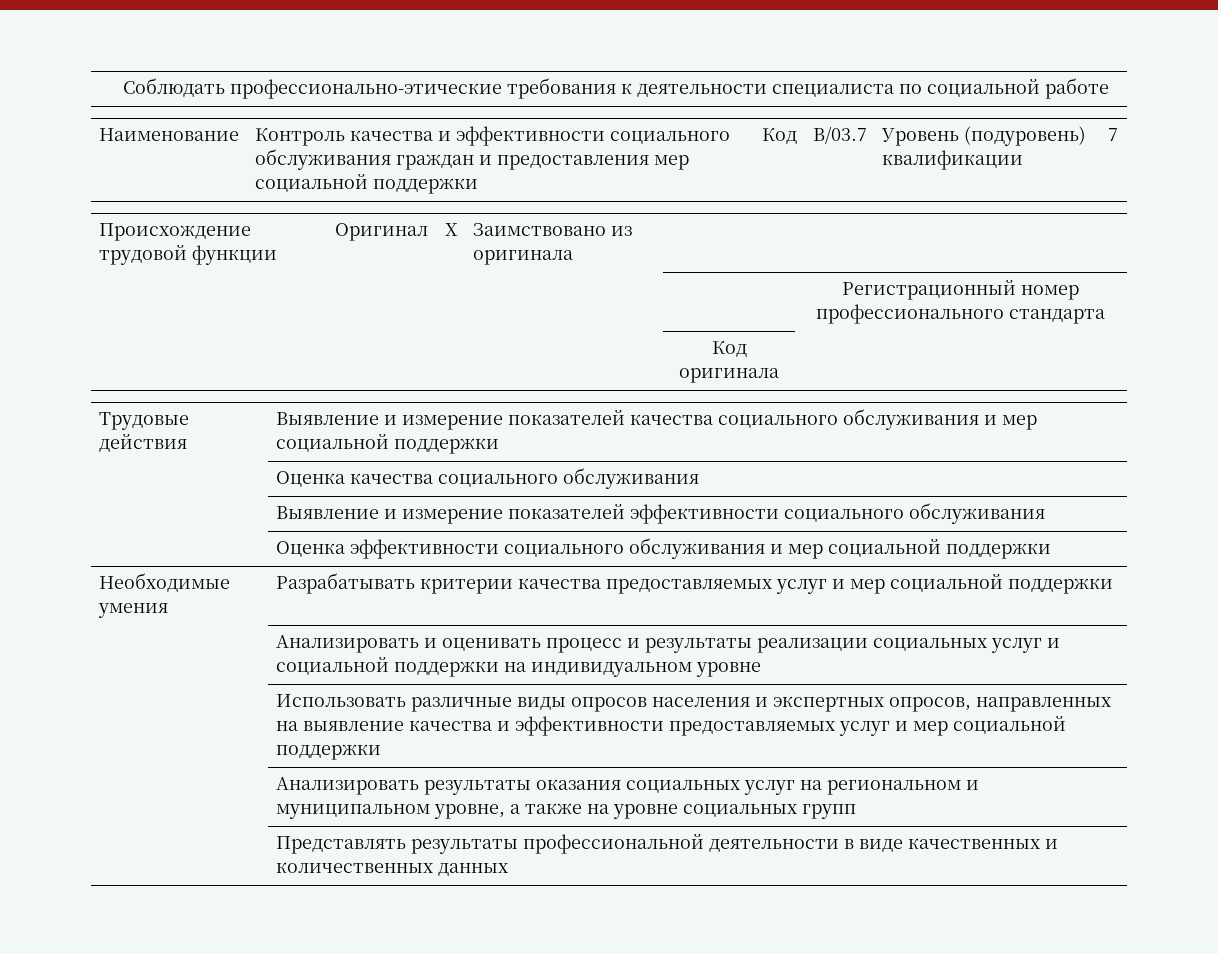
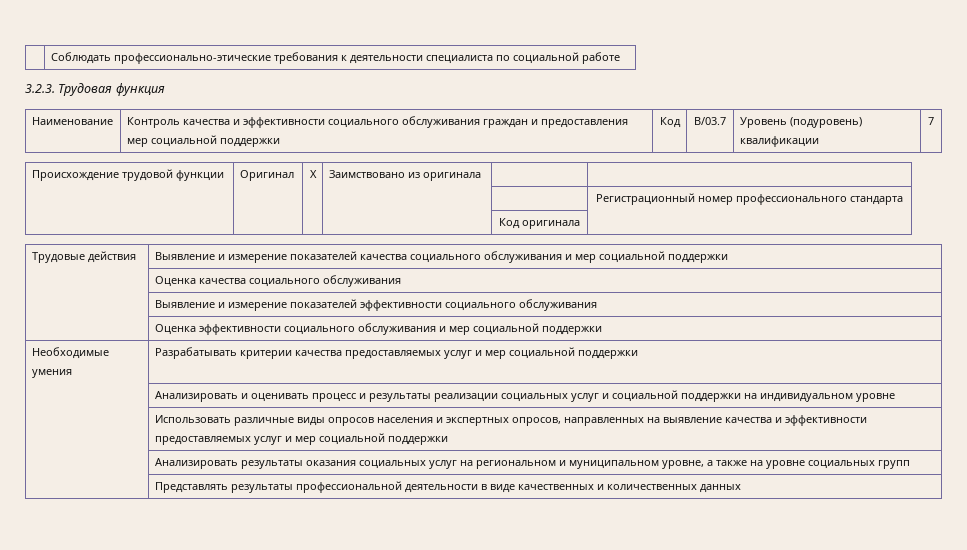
+ 3.2.3. Трудовая функция

